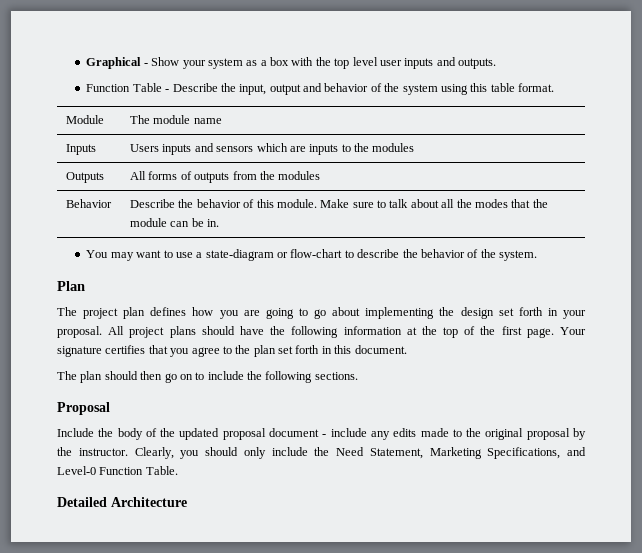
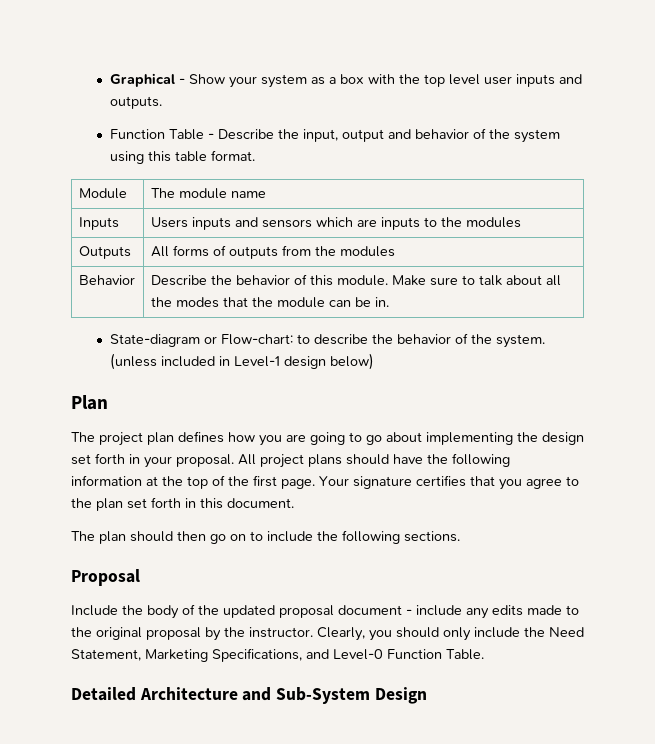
- You may want to use a state-diagram or flow-chart to describe the behavior of the system.
+ State-diagram or Flow-chart: to describe the behavior of the system. (unless included in Level-1 design below)
- Detailed Architecture
+ Detailed Architecture and Sub-System Design

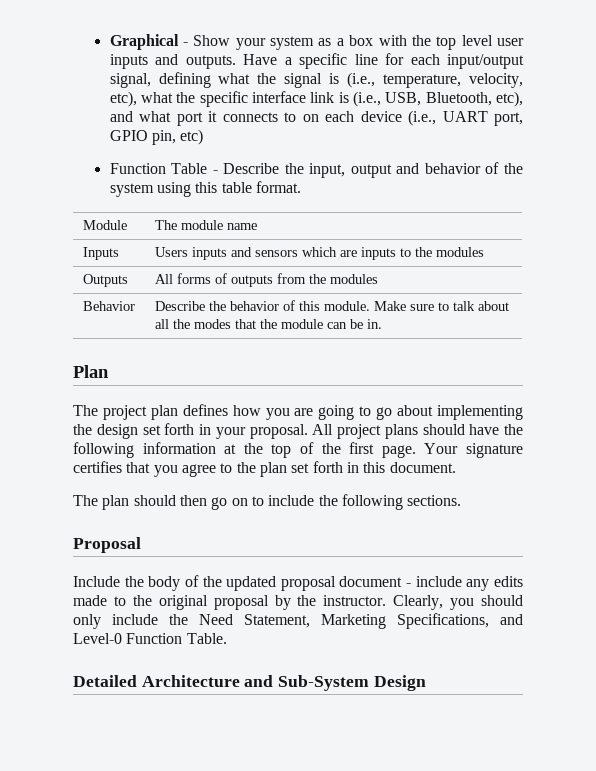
+ Have a specific line for each input/output signal, defining what the signal is (i.e., temperature, velocity, etc), what the specific interface link is (i.e., USB, Bluetooth, etc), and what port it connects to on each device (i.e., UART port, GPIO pin, etc)
- State-diagram or Flow-chart: to describe the behavior of the system. (unless included in Level-1 design below)

